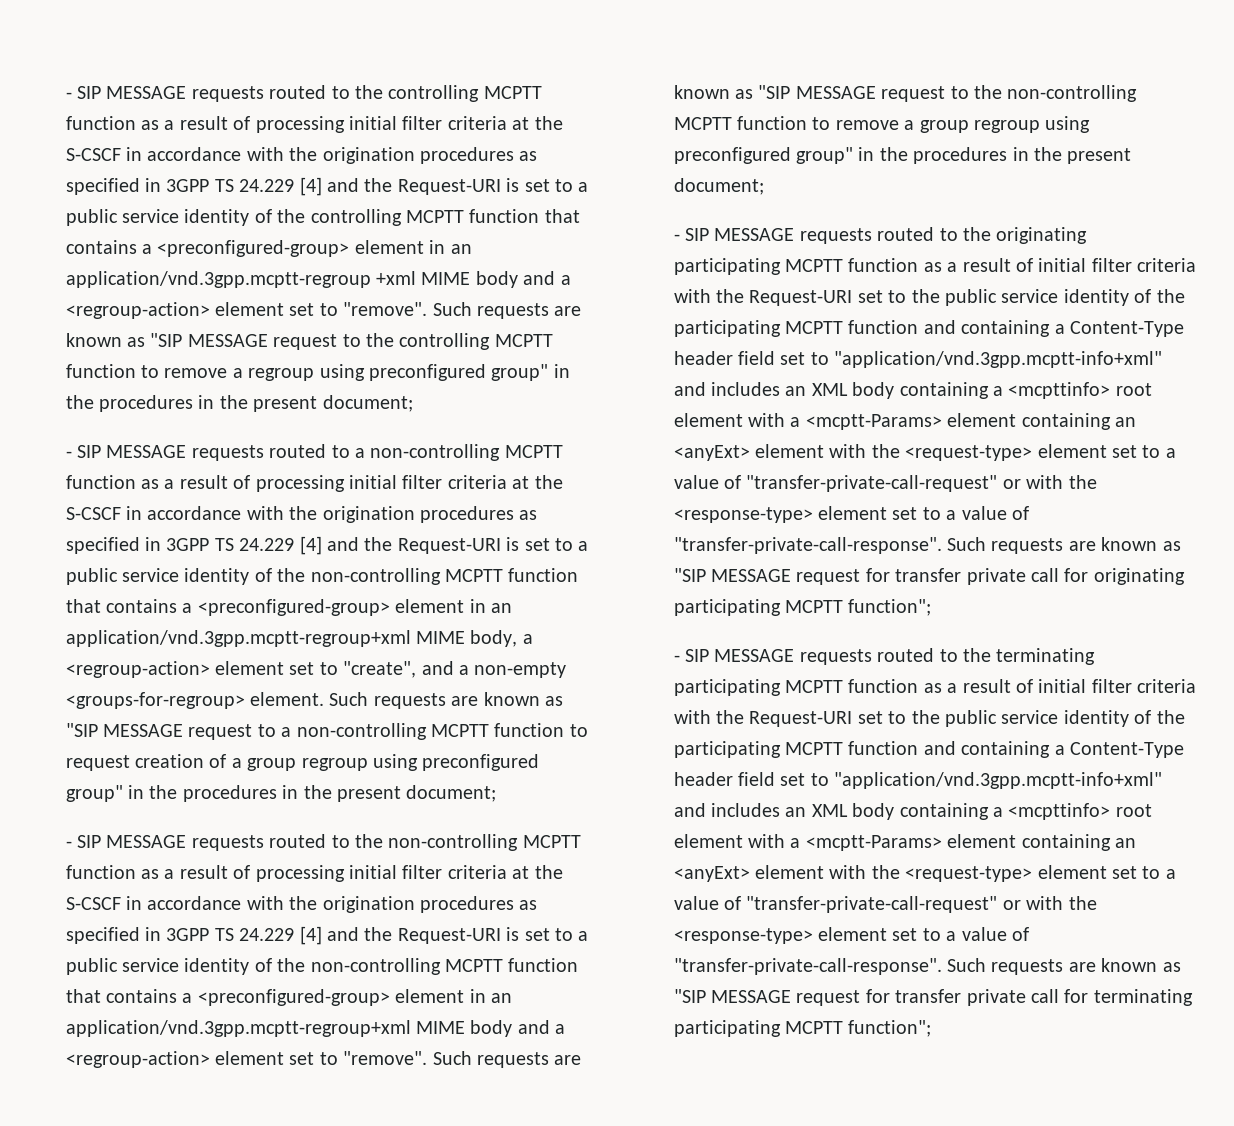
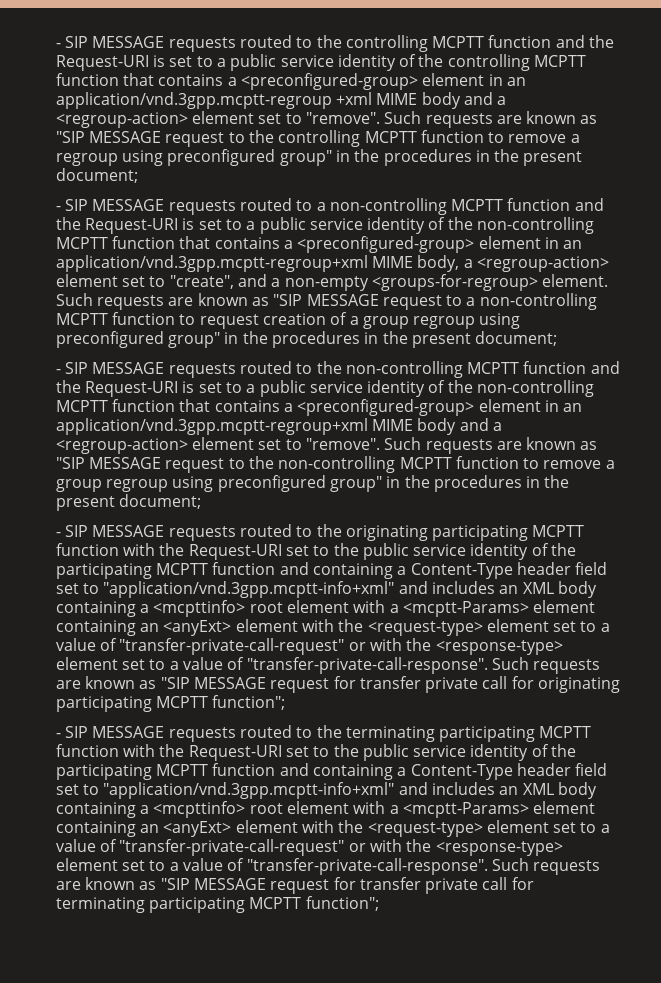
- - SIP MESSAGE requests routed to the controlling MCPTT function as a result of processing initial filter criteria at the S-CSCF in accordance with the origination procedures as specified in 3GPP TS 24.229 [4] and the Request-URI is set to a public service identity of the controlling MCPTT function that contains a <preconfigured-group> element in an application/vnd.3gpp.mcptt-regroup +xml MIME body and a <regroup-action> element set to "remove".
+ - SIP MESSAGE requests routed to the controlling MCPTT function and the Request-URI is set to a public service identity of the controlling MCPTT function that contains a <preconfigured-group> element in an application/vnd.3gpp.mcptt-regroup +xml MIME body and a <regroup-action> element set to "remove".
- - SIP MESSAGE requests routed to a non-controlling MCPTT function as a result of processing initial filter criteria at the S-CSCF in accordance with the origination procedures as specified in 3GPP TS 24.229 [4] and the Request-URI is set to a public service identity of the non-controlling MCPTT function that contains a <preconfigured-group> element in an application/vnd.3gpp.mcptt-regroup+xml MIME body, a <regroup-action> element set to "create", and a non-empty <groups-for-regroup> element.
+ - SIP MESSAGE requests routed to a non-controlling MCPTT function and the Request-URI is set to a public service identity of the non-controlling MCPTT function that contains a <preconfigured-group> element in an application/vnd.3gpp.mcptt-regroup+xml MIME body, a <regroup-action> element set to "create", and a non-empty <groups-for-regroup> element.
- - SIP MESSAGE requests routed to the non-controlling MCPTT function as a result of processing initial filter criteria at the S-CSCF in accordance with the origination procedures as specified in 3GPP TS 24.229 [4] and the Request-URI is set to a public service identity of the non-controlling MCPTT function that contains a <preconfigured-group> element in an application/vnd.3gpp.mcptt-regroup+xml MIME body and a <regroup-action> element set to "remove".
+ - SIP MESSAGE requests routed to the non-controlling MCPTT function and the Request-URI is set to a public service identity of the non-controlling MCPTT function that contains a <preconfigured-group> element in an application/vnd.3gpp.mcptt-regroup+xml MIME body and a <regroup-action> element set to "remove".
- - SIP MESSAGE requests routed to the originating participating MCPTT function as a result of initial filter criteria with the Request-URI set to the public service identity of the participating MCPTT function and containing a Content-Type header field set to "application/vnd.3gpp.mcptt-info+xml" and includes an XML body containing a <mcpttinfo> root element with a <mcptt-Params> element containing an <anyExt> element with the <request-type> element set to a value of "transfer-private-call-request" or with the <response-type> element set to a value of "transfer-private-call-response".
+ - SIP MESSAGE requests routed to the originating participating MCPTT function with the Request-URI set to the public service identity of the participating MCPTT function and containing a Content-Type header field set to "application/vnd.3gpp.mcptt-info+xml" and includes an XML body containing a <mcpttinfo> root element with a <mcptt-Params> element containing an <anyExt> element with the <request-type> element set to a value of "transfer-private-call-request" or with the <response-type> element set to a value of "transfer-private-call-response".
- - SIP MESSAGE requests routed to the terminating participating MCPTT function as a result of initial filter criteria with the Request-URI set to the public service identity of the participating MCPTT function and containing a Content-Type header field set to "application/vnd.3gpp.mcptt-info+xml" and includes an XML body containing a <mcpttinfo> root element with a <mcptt-Params> element containing an <anyExt> element with the <request-type> element set to a value of "transfer-private-call-request" or with the <response-type> element set to a value of "transfer-private-call-response".
+ - SIP MESSAGE requests routed to the terminating participating MCPTT function with the Request-URI set to the public service identity of the participating MCPTT function and containing a Content-Type header field set to "application/vnd.3gpp.mcptt-info+xml" and includes an XML body containing a <mcpttinfo> root element with a <mcptt-Params> element containing an <anyExt> element with the <request-type> element set to a value of "transfer-private-call-request" or with the <response-type> element set to a value of "transfer-private-call-response".

